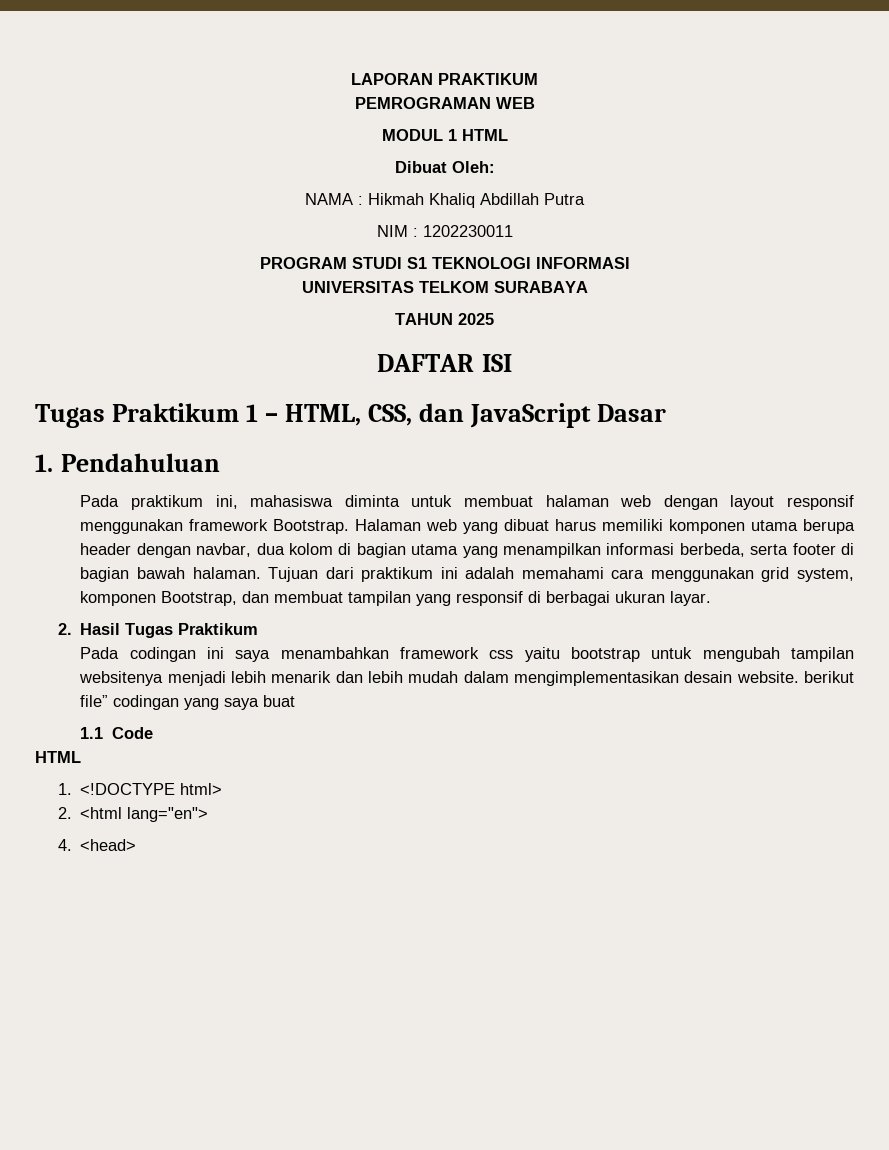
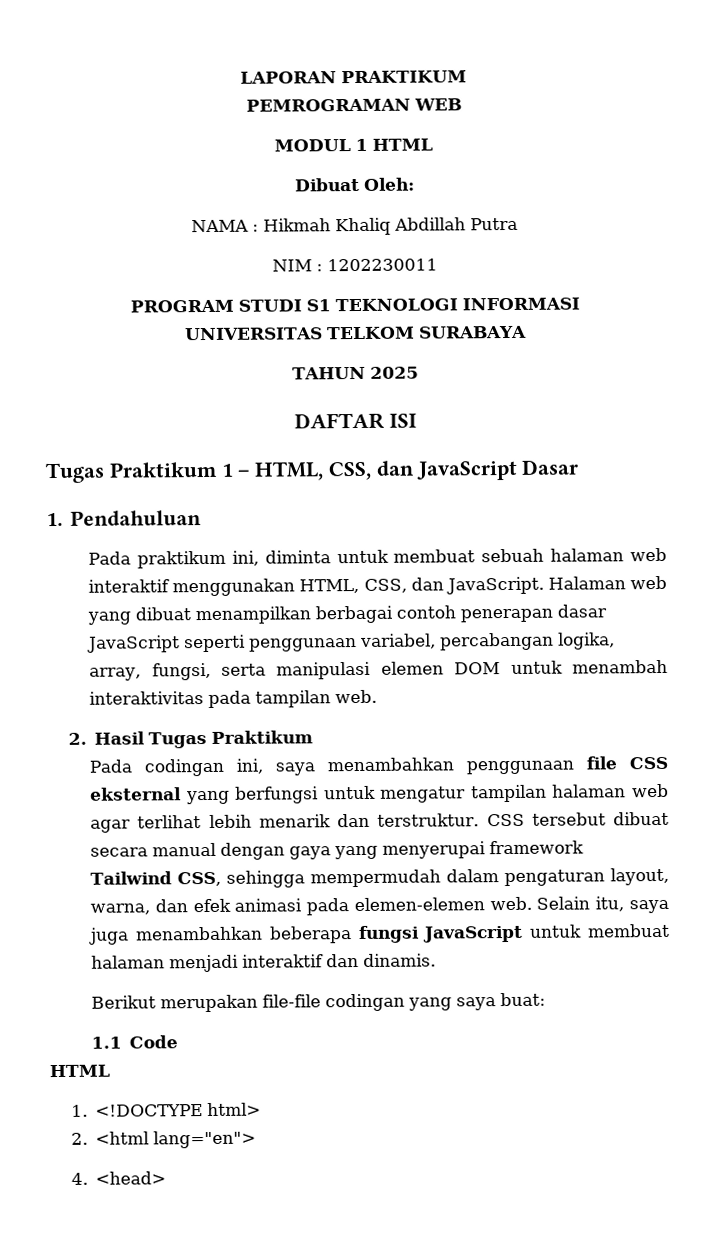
- Pada praktikum ini, mahasiswa diminta untuk membuat halaman web dengan layout responsif menggunakan framework Bootstrap. Halaman web yang dibuat harus memiliki komponen utama berupa header dengan navbar, dua kolom di bagian utama yang menampilkan informasi berbeda, serta footer di bagian bawah halaman. Tujuan dari praktikum ini adalah memahami cara menggunakan grid system, komponen Bootstrap, dan membuat tampilan yang responsif di berbagai ukuran layar.
+ Pada praktikum ini, diminta untuk membuat sebuah halaman web interaktif menggunakan HTML, CSS, dan JavaScript. Halaman web yang dibuat menampilkan berbagai contoh penerapan dasar JavaScript seperti penggunaan variabel, percabangan logika, array, fungsi, serta manipulasi elemen DOM untuk menambah interaktivitas pada tampilan web.
- Pada codingan ini saya menambahkan framework css yaitu bootstrap untuk mengubah tampilan websitenya menjadi lebih menarik dan lebih mudah dalam mengimplementasikan desain website. berikut file” codingan yang saya buat
+ Pada codingan ini, saya menambahkan penggunaan file CSS eksternal yang berfungsi untuk mengatur tampilan halaman web agar terlihat lebih menarik dan terstruktur. CSS tersebut dibuat secara manual dengan gaya yang menyerupai framework Tailwind CSS, sehingga mempermudah dalam pengaturan layout, warna, dan efek animasi pada elemen-elemen web. Selain itu, saya juga menambahkan beberapa fungsi JavaScript untuk membuat halaman menjadi interaktif dan dinamis.
+ Berikut merupakan file-file codingan yang saya buat:

